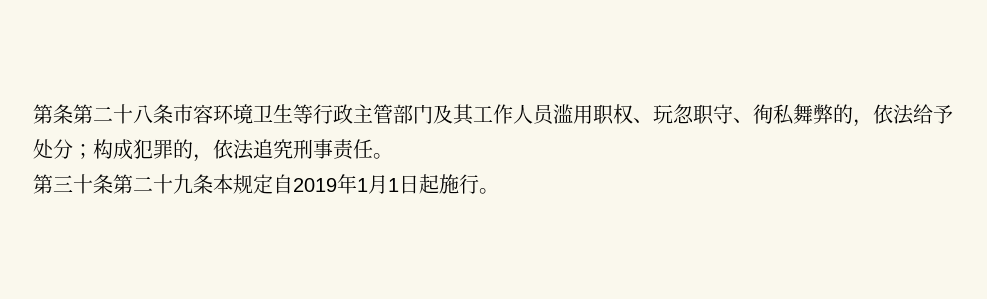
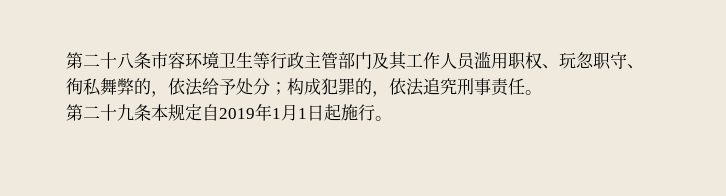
- 第条第二十八条市容环境卫生等行政主管部门及其工作人员滥用职权、玩忽职守、徇私舞弊的，依法给予处分；构成犯罪的，依法追究刑事责任。
+ 第二十八条市容环境卫生等行政主管部门及其工作人员滥用职权、玩忽职守、徇私舞弊的，依法给予处分；构成犯罪的，依法追究刑事责任。
- 第三十条第二十九条本规定自2019年1月1日起施行。
+ 第二十九条本规定自2019年1月1日起施行。

